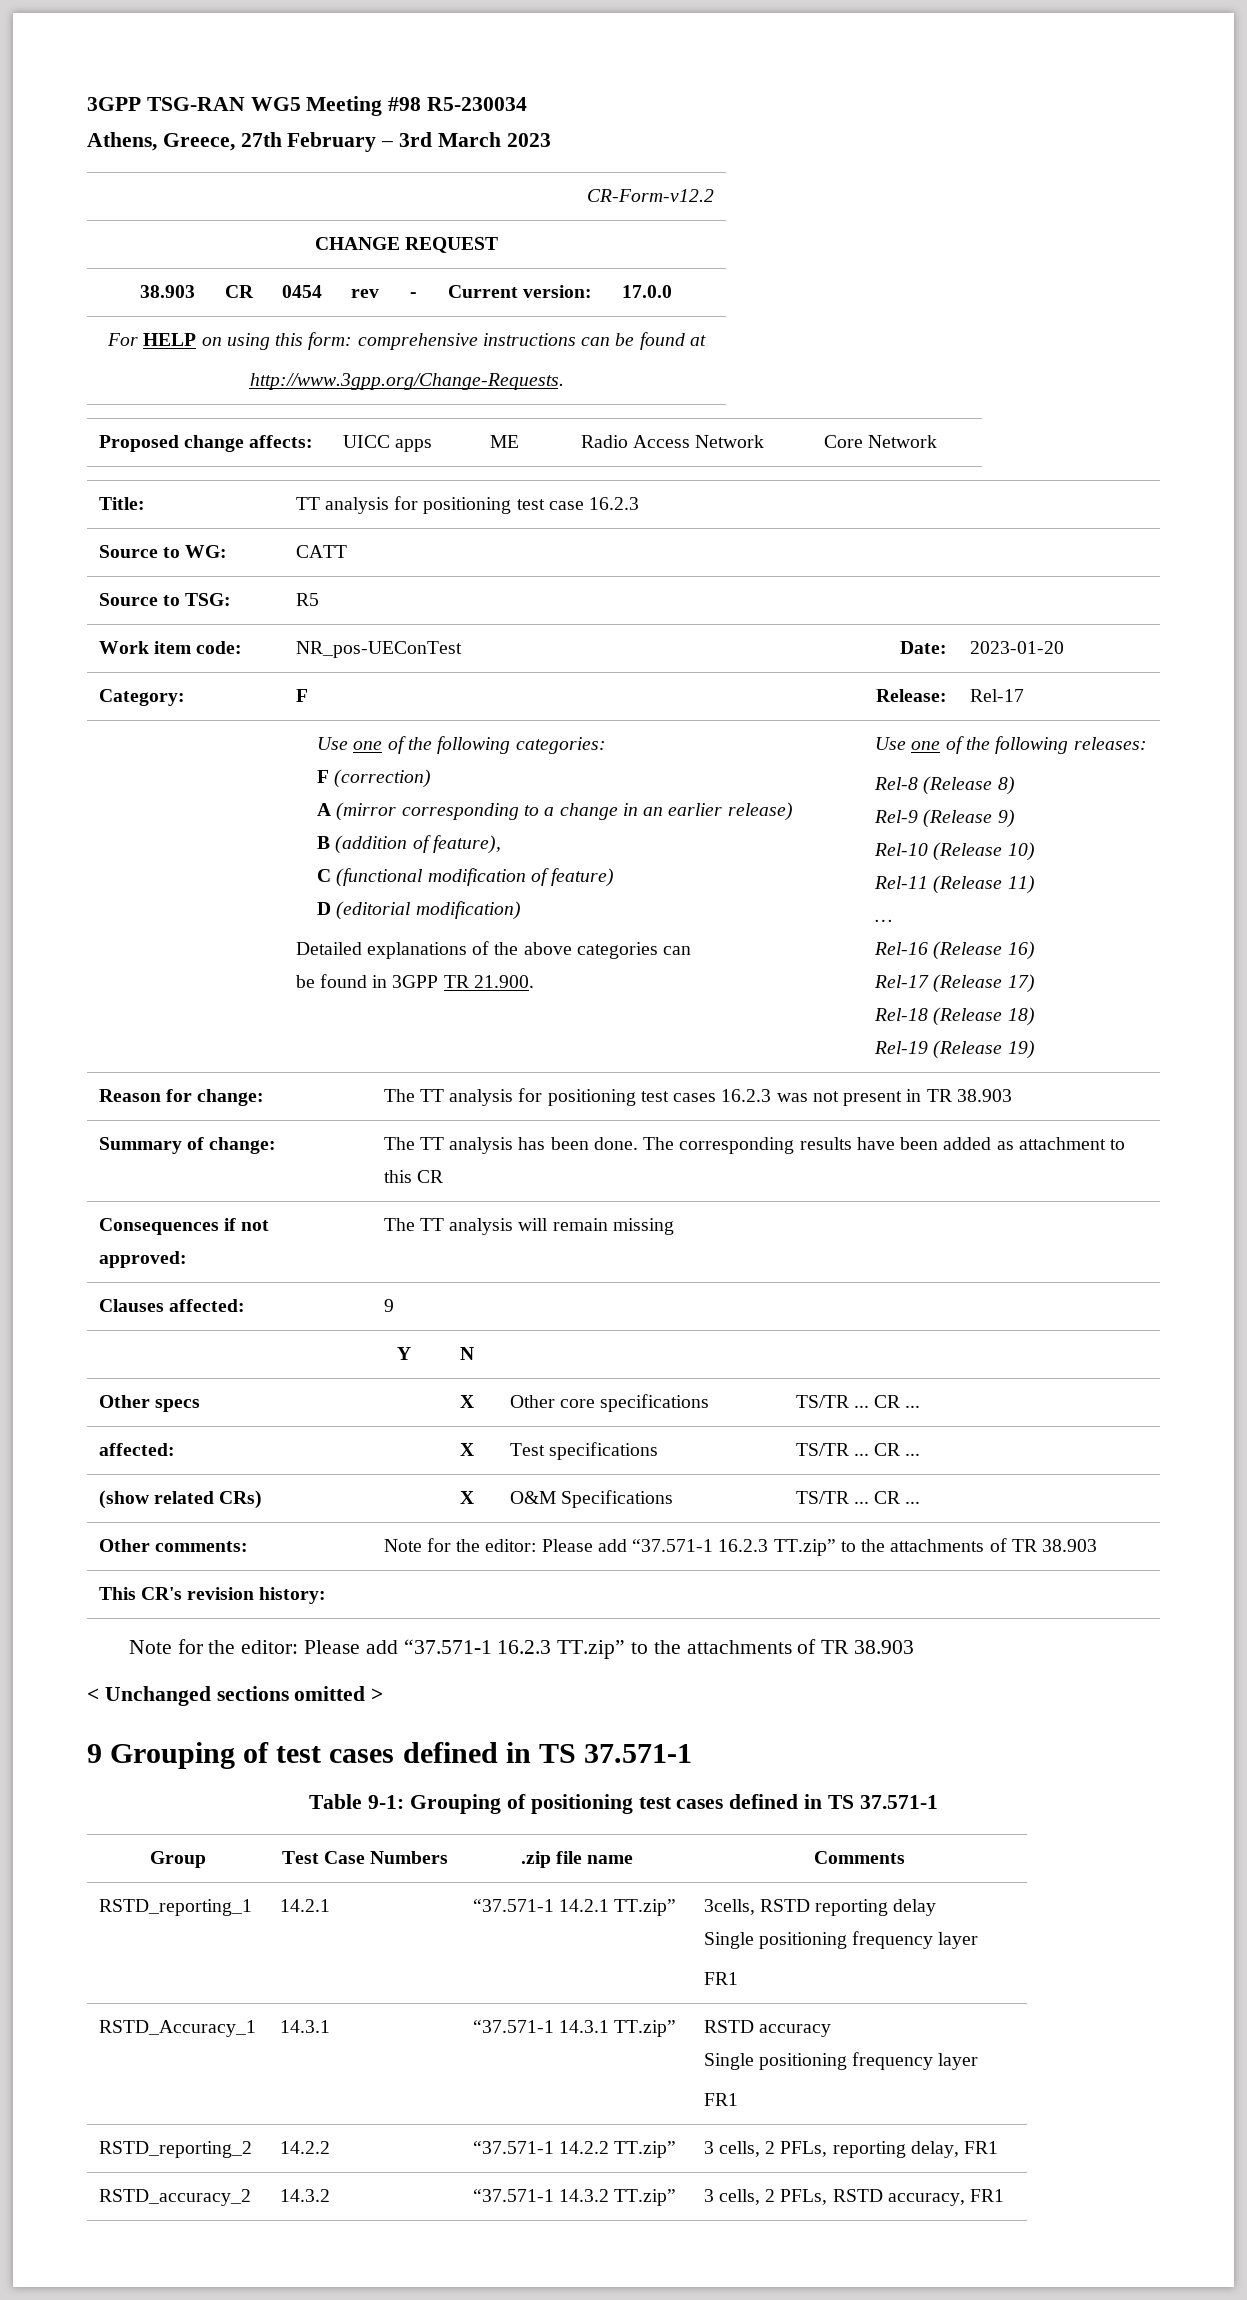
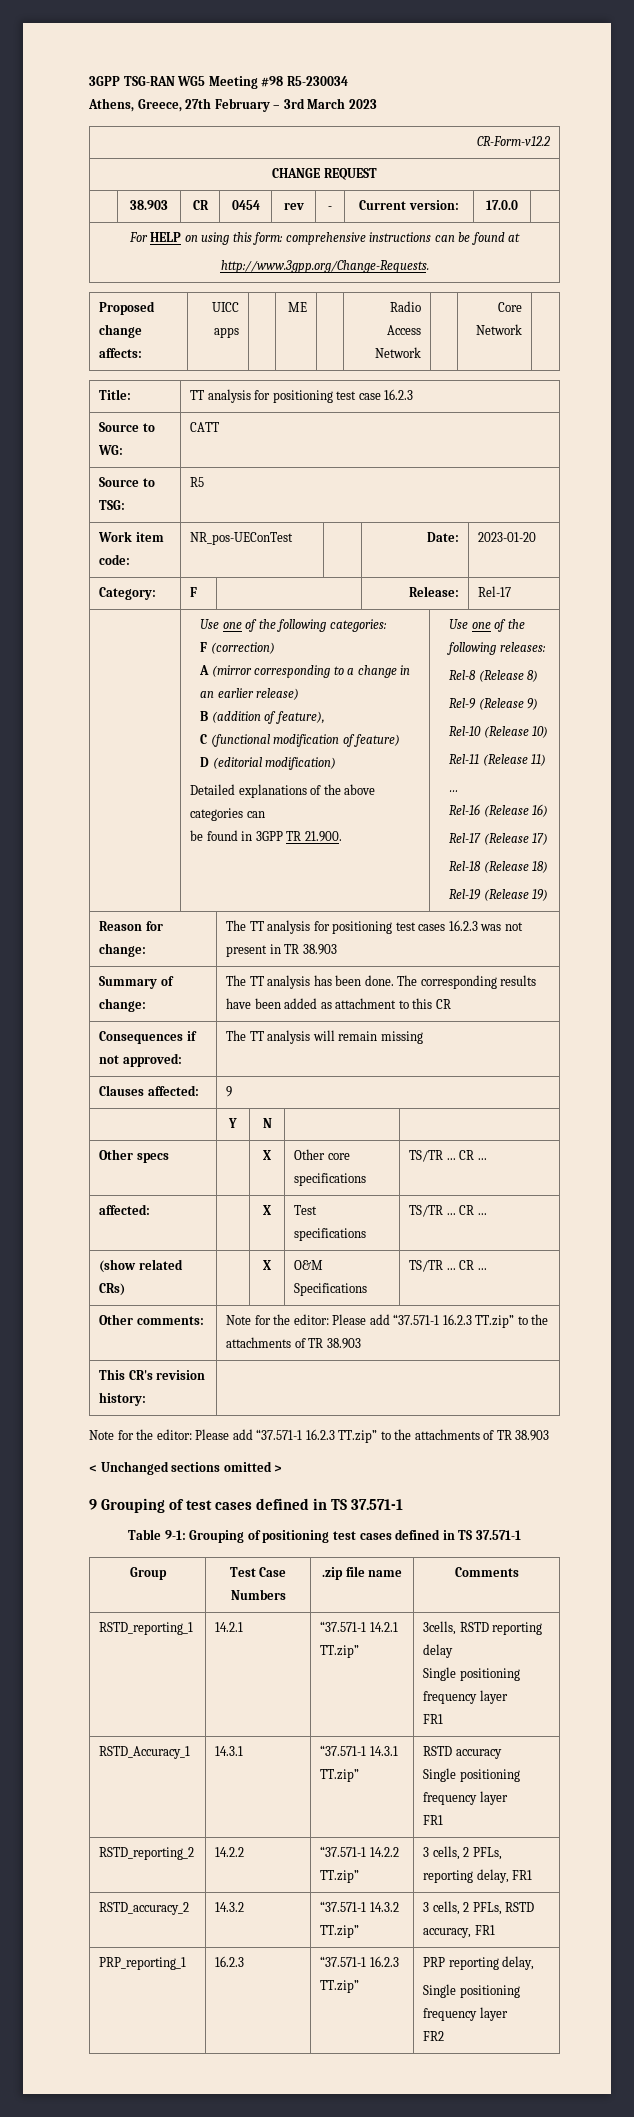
+ PRP_reporting_1 | 16.2.3 | “37.571-1 16.2.3 TT.zip” | PRP reporting delay,
+ Single positioning frequency layer
+ FR2

